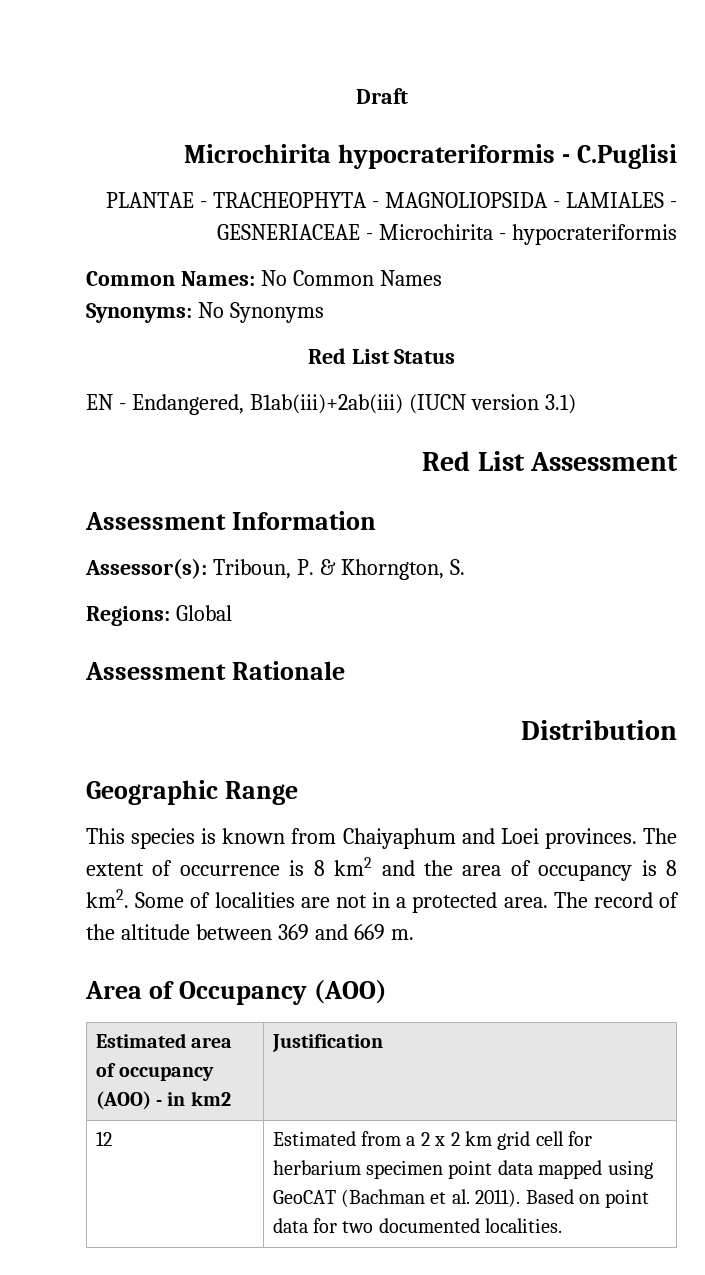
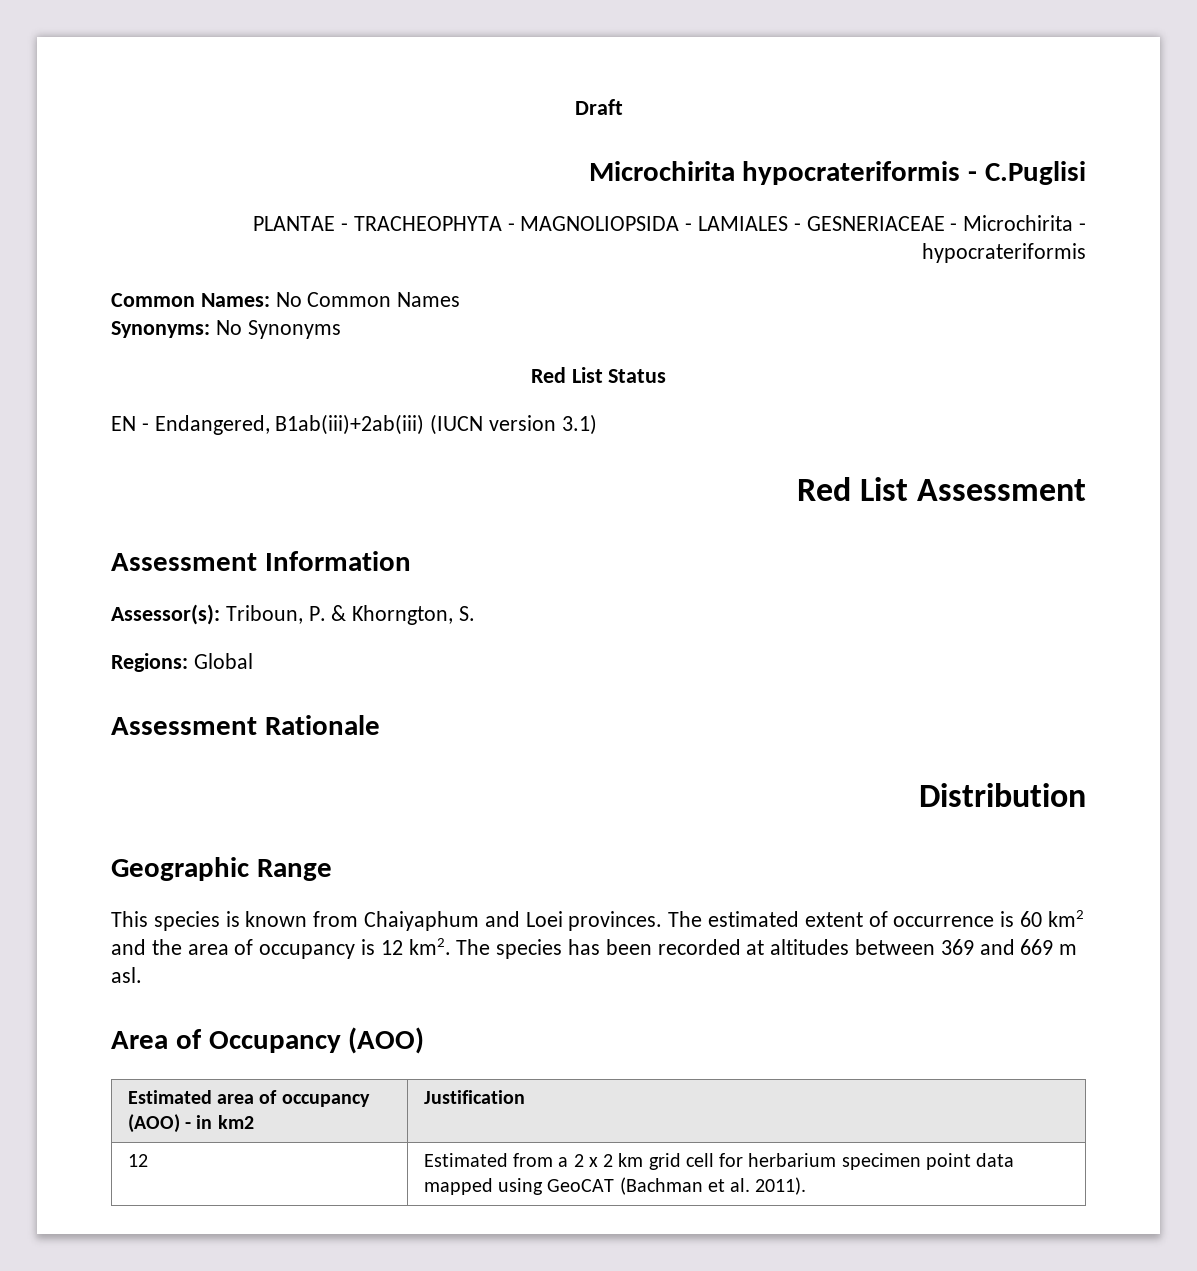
- The extent of occurrence is 8 km2 and the area of occupancy is 8 km2. Some of localities are not in a protected area. The record of the altitude between 369 and 669 m.
+ The estimated extent of occurrence is 60 km2 and the area of occupancy is 12 km2. The species has been recorded at altitudes between 369 and 669 m asl.
- 12 | Estimated from a 2 x 2 km grid cell for herbarium specimen point data mapped using GeoCAT (Bachman et al. 2011). Based on point data for two documented localities.
+ 12 | Estimated from a 2 x 2 km grid cell for herbarium specimen point data mapped using GeoCAT (Bachman et al. 2011).

